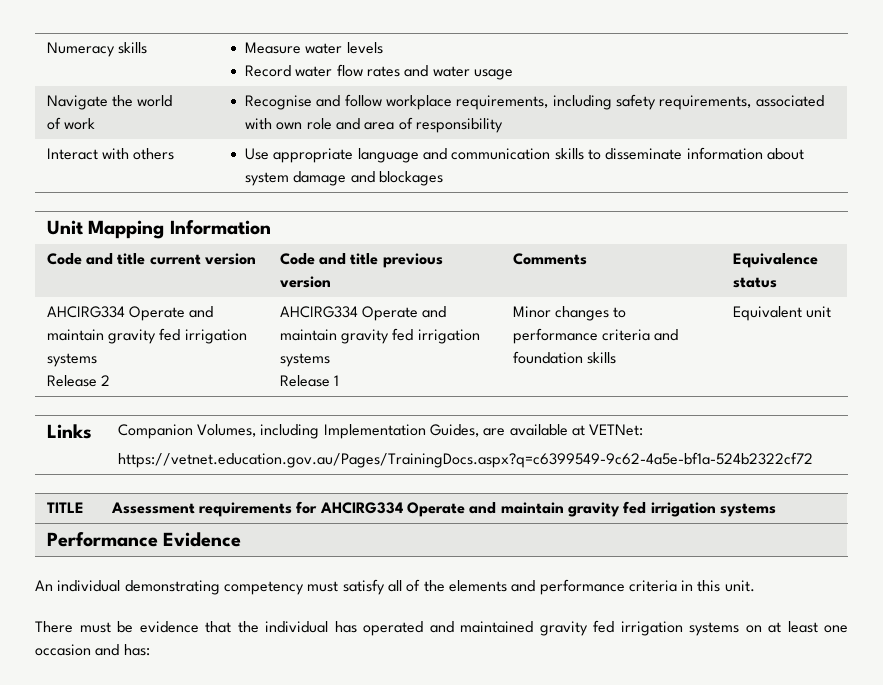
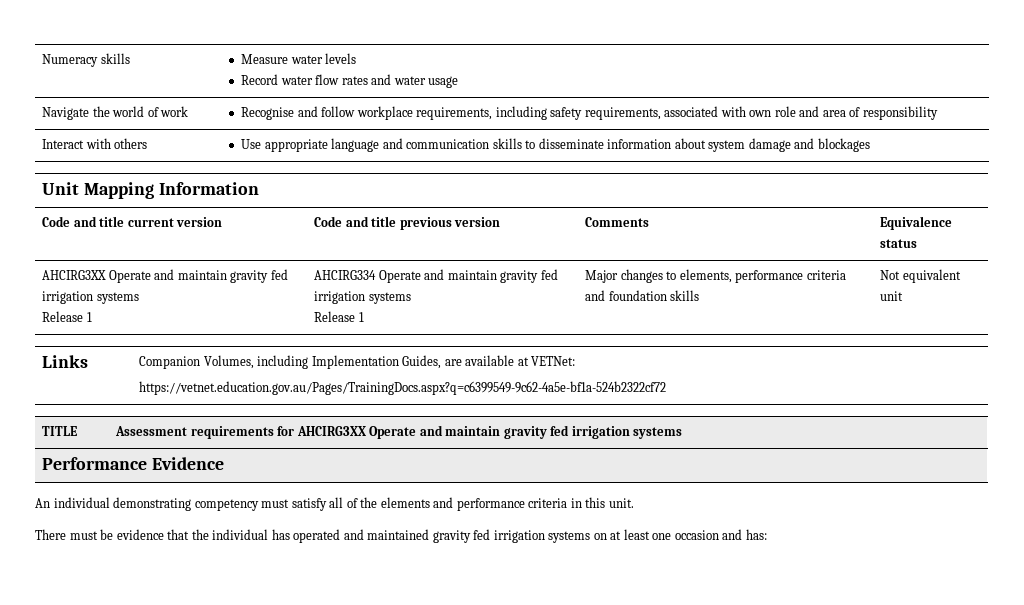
  Code and title current version | Code and title previous version | Comments | Equivalence status
- AHCIRG334 Operate and maintain gravity fed irrigation systems
- Release 2 | AHCIRG334 Operate and maintain gravity fed irrigation systems
- Release 1 | Minor changes to performance criteria and foundation skills | Equivalent unit
+ AHCIRG3XX Operate and maintain gravity fed irrigation systems
+ Release 1 | AHCIRG334 Operate and maintain gravity fed irrigation systems
+ Release 1 | Major changes to elements, performance criteria and foundation skills | Not equivalent unit
- TITLE | Assessment requirements for AHCIRG334 Operate and maintain gravity fed irrigation systems
+ TITLE | Assessment requirements for AHCIRG3XX Operate and maintain gravity fed irrigation systems

